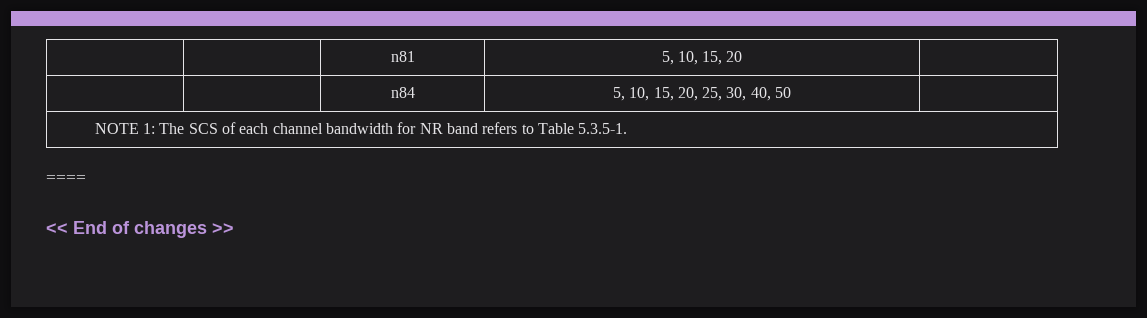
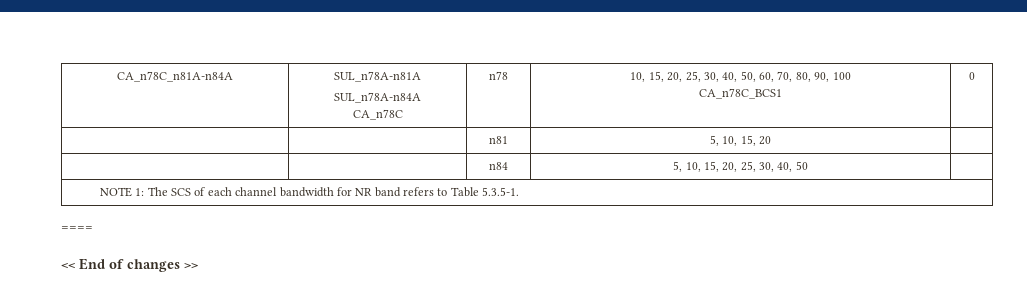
+ CA_n78C_n81A-n84A | SUL_n78A-n81A
+ SUL_n78A-n84A
+ CA_n78C | n78 | 10, 15, 20, 25, 30, 40, 50, 60, 70, 80, 90, 100
+ CA_n78C_BCS1 | 0

